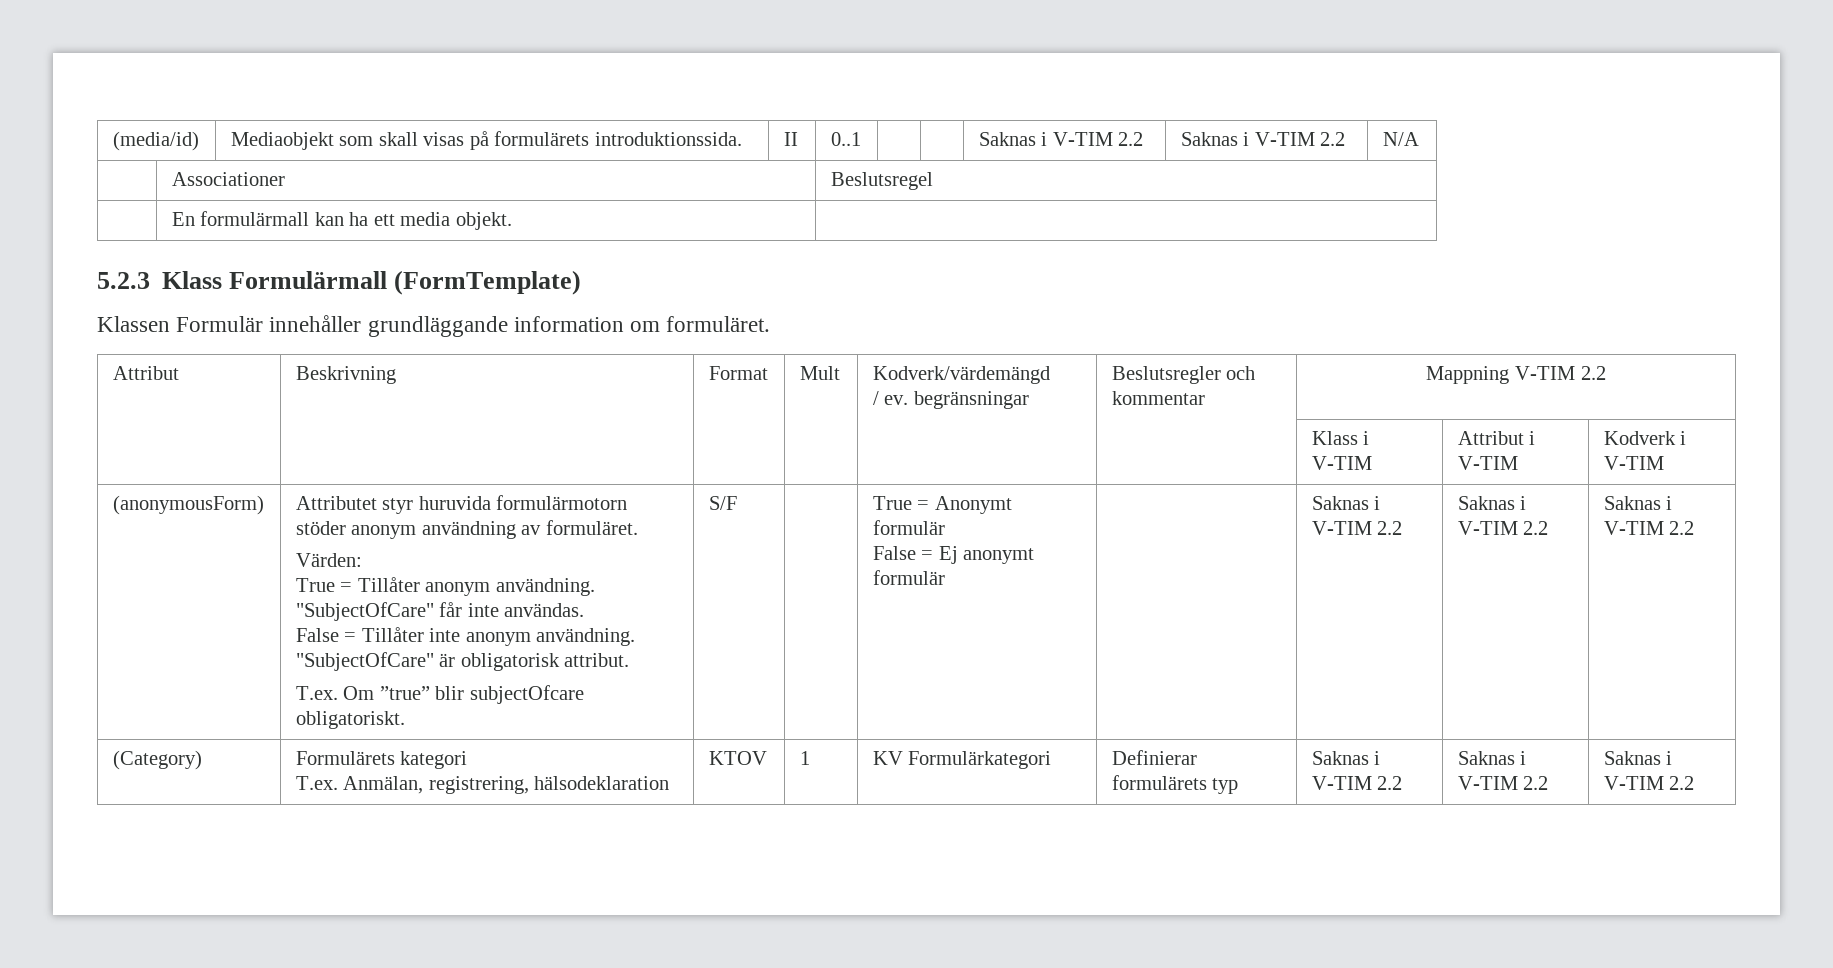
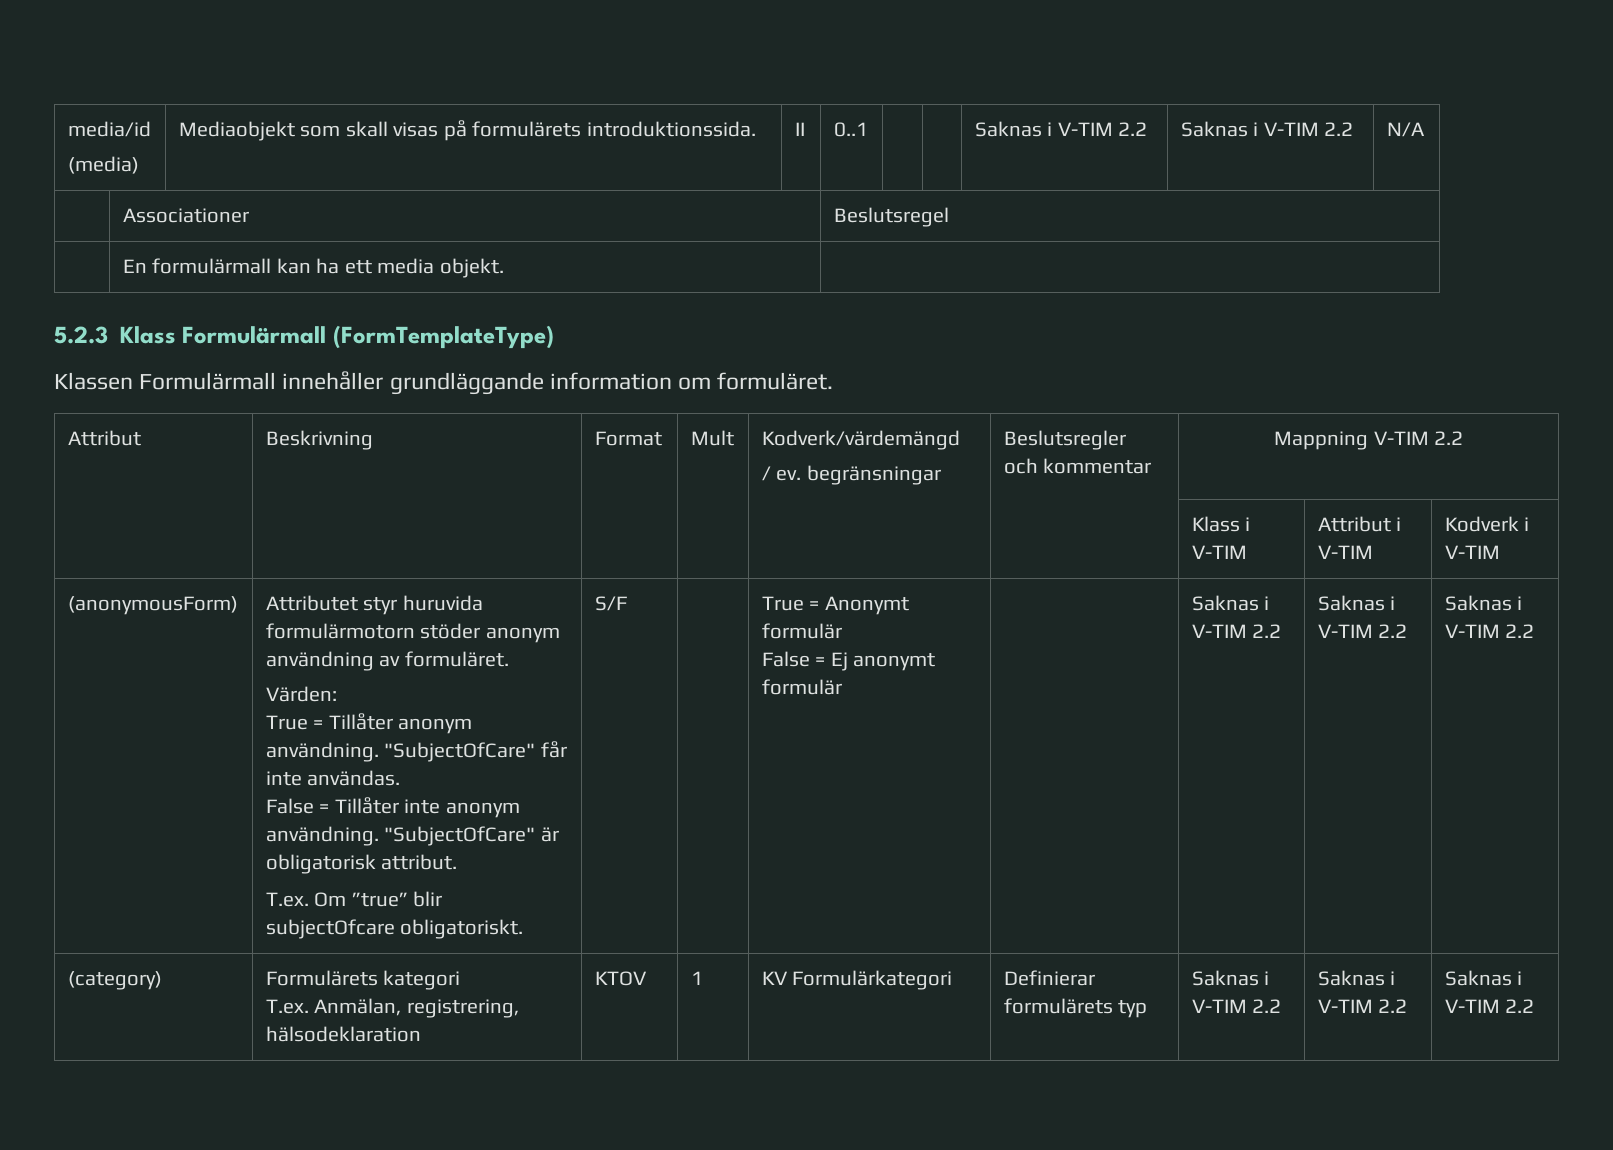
- (media/id) | Mediaobjekt som skall visas på formulärets introduktionssida. | II | 0..1 | | | Saknas i V-TIM 2.2 | Saknas i V-TIM 2.2 | N/A
+ media/id
+ (media) | Mediaobjekt som skall visas på formulärets introduktionssida. | II | 0..1 | | | Saknas i V-TIM 2.2 | Saknas i V-TIM 2.2 | N/A
- 5.2.3 Klass Formulärmall (FormTemplate)
+ 5.2.3 Klass Formulärmall (FormTemplateType)
- Klassen Formulär innehåller grundläggande information om formuläret.
+ Klassen Formulärmall innehåller grundläggande information om formuläret.
- (Category) | Formulärets kategori
+ (category) | Formulärets kategori

